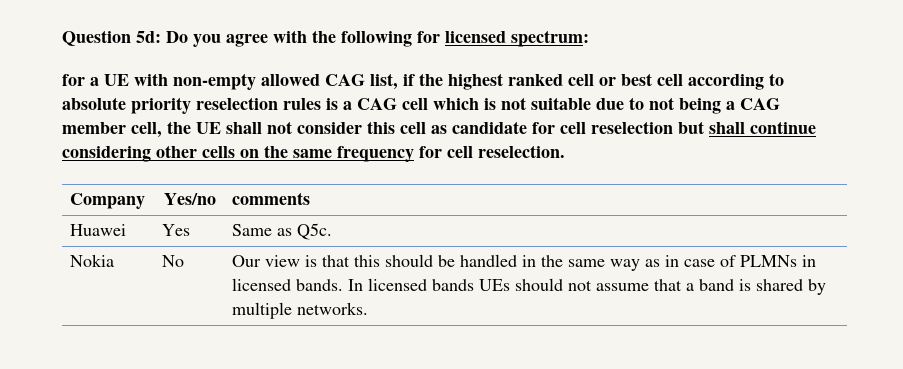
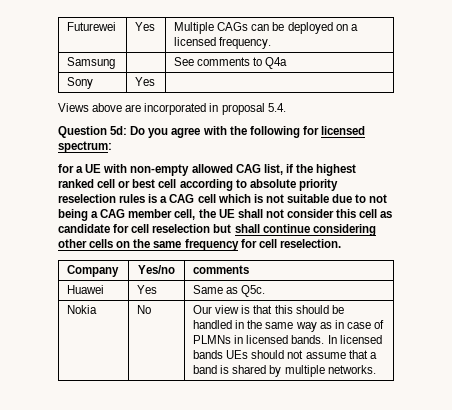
+ Futurewei | Yes | Multiple CAGs can be deployed on a licensed frequency.
+ Samsung | | See comments to Q4a
+ Sony | Yes |
+ Views above are incorporated in proposal 5.4.

